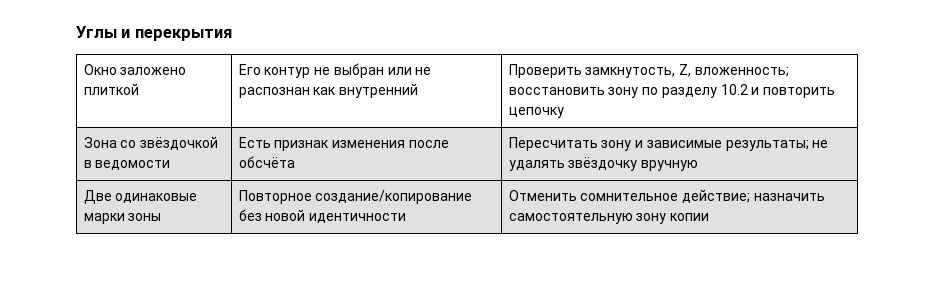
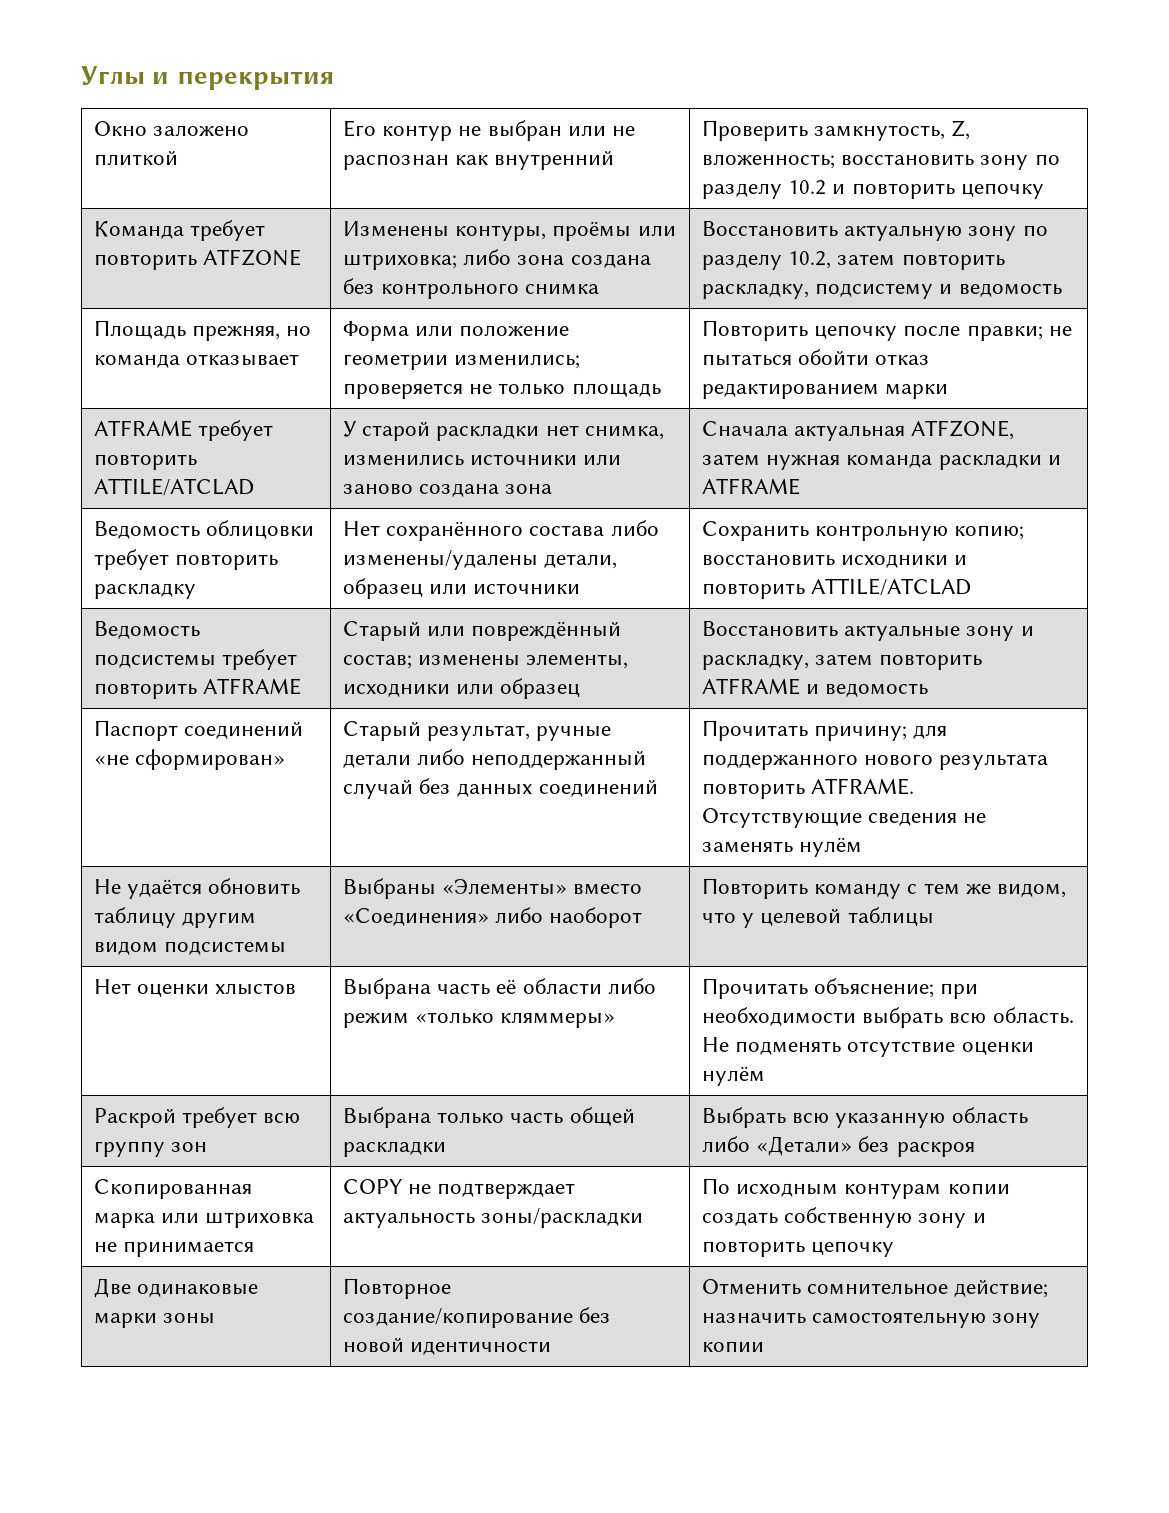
- Зона со звёздочкой в ведомости | Есть признак изменения после обсчёта | Пересчитать зону и зависимые результаты; не удалять звёздочку вручную
+ Команда требует повторить ATFZONE | Изменены контуры, проёмы или штриховка; либо зона создана без контрольного снимка | Восстановить актуальную зону по разделу 10.2, затем повторить раскладку, подсистему и ведомость
+ Площадь прежняя, но команда отказывает | Форма или положение геометрии изменились; проверяется не только площадь | Повторить цепочку после правки; не пытаться обойти отказ редактированием марки
+ ATFRAME требует повторить ATTILE/ATCLAD | У старой раскладки нет снимка, изменились источники или заново создана зона | Сначала актуальная ATFZONE, затем нужная команда раскладки и ATFRAME
+ Ведомость облицовки требует повторить раскладку | Нет сохранённого состава либо изменены/удалены детали, образец или источники | Сохранить контрольную копию; восстановить исходники и повторить ATTILE/ATCLAD
+ Ведомость подсистемы требует повторить ATFRAME | Старый или повреждённый состав; изменены элементы, исходники или образец | Восстановить актуальные зону и раскладку, затем повторить ATFRAME и ведомость
+ Паспорт соединений «не сформирован» | Старый результат, ручные детали либо неподдержанный случай без данных соединений | Прочитать причину; для поддержанного нового результата повторить ATFRAME. Отсутствующие сведения не заменять нулём
+ Не удаётся обновить таблицу другим видом подсистемы | Выбраны «Элементы» вместо «Соединения» либо наоборот | Повторить команду с тем же видом, что у целевой таблицы
+ Нет оценки хлыстов | Выбрана часть её области либо режим «только кляммеры» | Прочитать объяснение; при необходимости выбрать всю область. Не подменять отсутствие оценки нулём
+ Раскрой требует всю группу зон | Выбрана только часть общей раскладки | Выбрать всю указанную область либо «Детали» без раскроя
+ Скопированная марка или штриховка не принимается | COPY не подтверждает актуальность зоны/раскладки | По исходным контурам копии создать собственную зону и повторить цепочку

